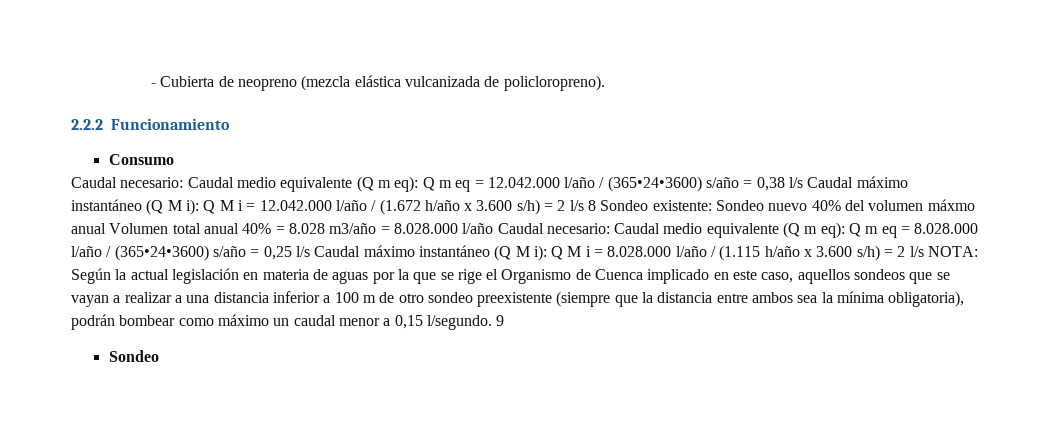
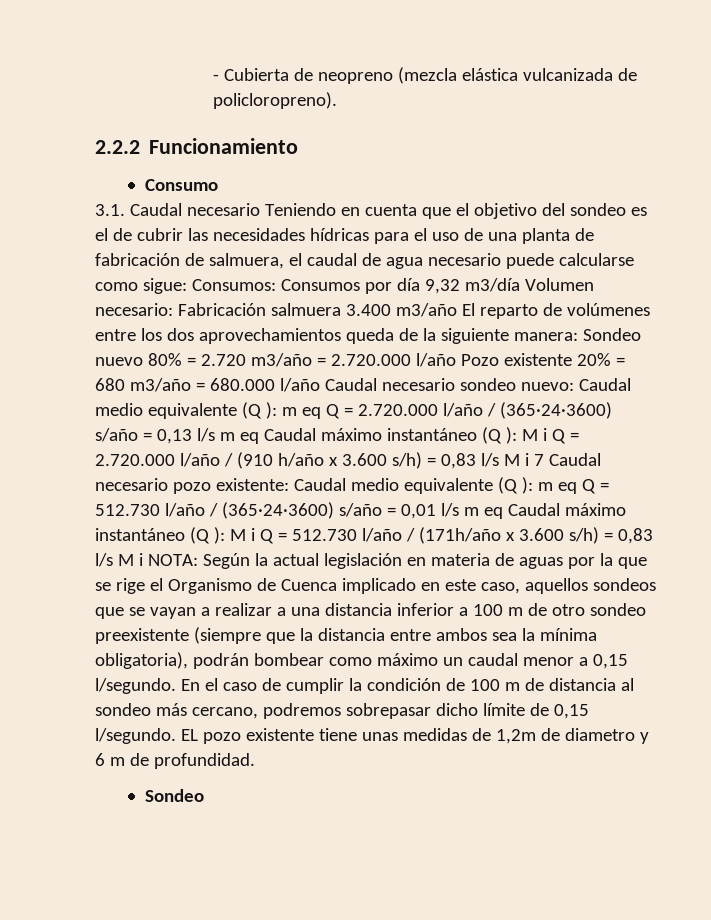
- Caudal necesario: Caudal medio equivalente (Q m eq): Q m eq = 12.042.000 l/año / (365•24•3600) s/año = 0,38 l/s Caudal máximo instantáneo (Q M i): Q M i = 12.042.000 l/año / (1.672 h/año x 3.600 s/h) = 2 l/s 8 Sondeo existente: Sondeo nuevo 40% del volumen máxmo anual Volumen total anual 40% = 8.028 m3/año = 8.028.000 l/año Caudal necesario: Caudal medio equivalente (Q m eq): Q m eq = 8.028.000 l/año / (365•24•3600) s/año = 0,25 l/s Caudal máximo instantáneo (Q M i): Q M i = 8.028.000 l/año / (1.115 h/año x 3.600 s/h) = 2 l/s NOTA: Según la actual legislación en materia de aguas por la que se rige el Organismo de Cuenca implicado en este caso, aquellos sondeos que se vayan a realizar a una distancia inferior a 100 m de otro sondeo preexistente (siempre que la distancia entre ambos sea la mínima obligatoria), podrán bombear como máximo un caudal menor a 0,15 l/segundo.
+ 3.1. Caudal necesario Teniendo en cuenta que el objetivo del sondeo es el de cubrir las necesidades hídricas para el uso de una planta de fabricación de salmuera, el caudal de agua necesario puede calcularse como sigue: Consumos: Consumos por día 9,32 m3/día Volumen necesario: Fabricación salmuera 3.400 m3/año El reparto de volúmenes entre los dos aprovechamientos queda de la siguiente manera: Sondeo nuevo 80% = 2.720 m3/año = 2.720.000 l/año Pozo existente 20% = 680 m3/año = 680.000 l/año Caudal necesario sondeo nuevo: Caudal medio equivalente (Q ): m eq Q = 2.720.000 l/año / (365·24·3600) s/año = 0,13 l/s m eq Caudal máximo instantáneo (Q ): M i Q = 2.720.000 l/año / (910 h/año x 3.600 s/h) = 0,83 l/s M i 7 Caudal necesario pozo existente: Caudal medio equivalente (Q ): m eq Q = 512.730 l/año / (365·24·3600) s/año = 0,01 l/s m eq Caudal máximo instantáneo (Q ): M i Q = 512.730 l/año / (171h/año x 3.600 s/h) = 0,83 l/s M i NOTA: Según la actual legislación en materia de aguas por la que se rige el Organismo de Cuenca implicado en este caso, aquellos sondeos que se vayan a realizar a una distancia inferior a 100 m de otro sondeo preexistente (siempre que la distancia entre ambos sea la mínima obligatoria), podrán bombear como máximo un caudal menor a 0,15 l/segundo.
- 9
+ En el caso de cumplir la condición de 100 m de distancia al sondeo más cercano, podremos sobrepasar dicho límite de 0,15 l/segundo. EL pozo existente tiene unas medidas de 1,2m de diametro y 6 m de profundidad.

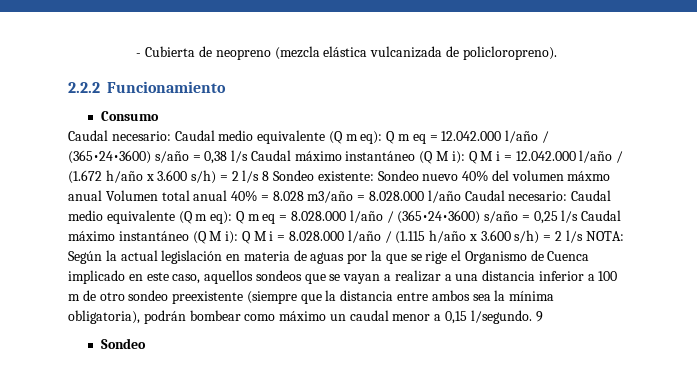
- 3.1. Caudal necesario Teniendo en cuenta que el objetivo del sondeo es el de cubrir las necesidades hídricas para el uso de una planta de fabricación de salmuera, el caudal de agua necesario puede calcularse como sigue: Consumos: Consumos por día 9,32 m3/día Volumen necesario: Fabricación salmuera 3.400 m3/año El reparto de volúmenes entre los dos aprovechamientos queda de la siguiente manera: Sondeo nuevo 80% = 2.720 m3/año = 2.720.000 l/año Pozo existente 20% = 680 m3/año = 680.000 l/año Caudal necesario sondeo nuevo: Caudal medio equivalente (Q ): m eq Q = 2.720.000 l/año / (365·24·3600) s/año = 0,13 l/s m eq Caudal máximo instantáneo (Q ): M i Q = 2.720.000 l/año / (910 h/año x 3.600 s/h) = 0,83 l/s M i 7 Caudal necesario pozo existente: Caudal medio equivalente (Q ): m eq Q = 512.730 l/año / (365·24·3600) s/año = 0,01 l/s m eq Caudal máximo instantáneo (Q ): M i Q = 512.730 l/año / (171h/año x 3.600 s/h) = 0,83 l/s M i NOTA: Según la actual legislación en materia de aguas por la que se rige el Organismo de Cuenca implicado en este caso, aquellos sondeos que se vayan a realizar a una distancia inferior a 100 m de otro sondeo preexistente (siempre que la distancia entre ambos sea la mínima obligatoria), podrán bombear como máximo un caudal menor a 0,15 l/segundo.
+ Caudal necesario: Caudal medio equivalente (Q m eq): Q m eq = 12.042.000 l/año / (365•24•3600) s/año = 0,38 l/s Caudal máximo instantáneo (Q M i): Q M i = 12.042.000 l/año / (1.672 h/año x 3.600 s/h) = 2 l/s 8 Sondeo existente: Sondeo nuevo 40% del volumen máxmo anual Volumen total anual 40% = 8.028 m3/año = 8.028.000 l/año Caudal necesario: Caudal medio equivalente (Q m eq): Q m eq = 8.028.000 l/año / (365•24•3600) s/año = 0,25 l/s Caudal máximo instantáneo (Q M i): Q M i = 8.028.000 l/año / (1.115 h/año x 3.600 s/h) = 2 l/s NOTA: Según la actual legislación en materia de aguas por la que se rige el Organismo de Cuenca implicado en este caso, aquellos sondeos que se vayan a realizar a una distancia inferior a 100 m de otro sondeo preexistente (siempre que la distancia entre ambos sea la mínima obligatoria), podrán bombear como máximo un caudal menor a 0,15 l/segundo.
- En el caso de cumplir la condición de 100 m de distancia al sondeo más cercano, podremos sobrepasar dicho límite de 0,15 l/segundo. EL pozo existente tiene unas medidas de 1,2m de diametro y 6 m de profundidad.
+ 9

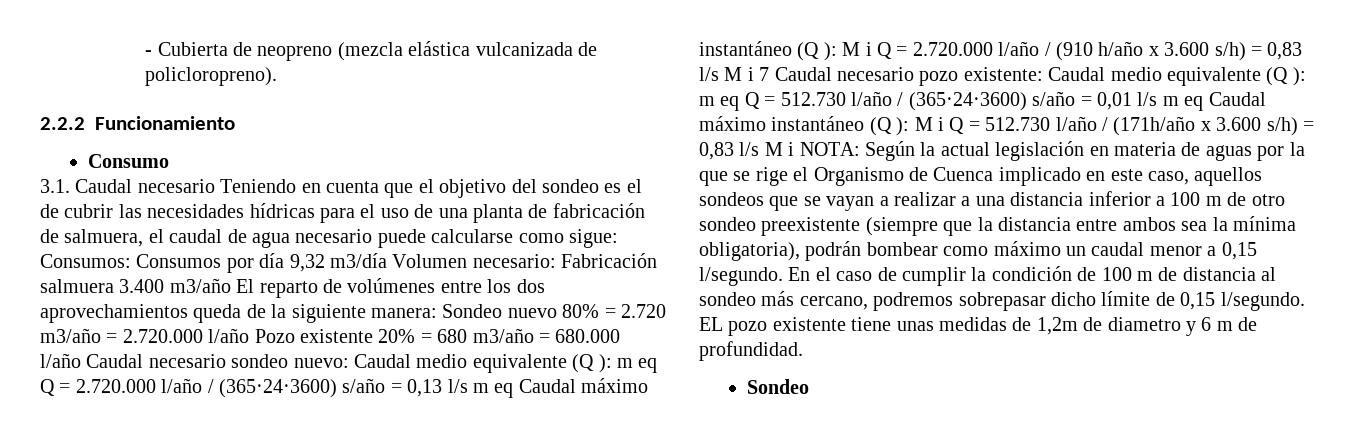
- Caudal necesario: Caudal medio equivalente (Q m eq): Q m eq = 12.042.000 l/año / (365•24•3600) s/año = 0,38 l/s Caudal máximo instantáneo (Q M i): Q M i = 12.042.000 l/año / (1.672 h/año x 3.600 s/h) = 2 l/s 8 Sondeo existente: Sondeo nuevo 40% del volumen máxmo anual Volumen total anual 40% = 8.028 m3/año = 8.028.000 l/año Caudal necesario: Caudal medio equivalente (Q m eq): Q m eq = 8.028.000 l/año / (365•24•3600) s/año = 0,25 l/s Caudal máximo instantáneo (Q M i): Q M i = 8.028.000 l/año / (1.115 h/año x 3.600 s/h) = 2 l/s NOTA: Según la actual legislación en materia de aguas por la que se rige el Organismo de Cuenca implicado en este caso, aquellos sondeos que se vayan a realizar a una distancia inferior a 100 m de otro sondeo preexistente (siempre que la distancia entre ambos sea la mínima obligatoria), podrán bombear como máximo un caudal menor a 0,15 l/segundo.
+ 3.1. Caudal necesario Teniendo en cuenta que el objetivo del sondeo es el de cubrir las necesidades hídricas para el uso de una planta de fabricación de salmuera, el caudal de agua necesario puede calcularse como sigue: Consumos: Consumos por día 9,32 m3/día Volumen necesario: Fabricación salmuera 3.400 m3/año El reparto de volúmenes entre los dos aprovechamientos queda de la siguiente manera: Sondeo nuevo 80% = 2.720 m3/año = 2.720.000 l/año Pozo existente 20% = 680 m3/año = 680.000 l/año Caudal necesario sondeo nuevo: Caudal medio equivalente (Q ): m eq Q = 2.720.000 l/año / (365·24·3600) s/año = 0,13 l/s m eq Caudal máximo instantáneo (Q ): M i Q = 2.720.000 l/año / (910 h/año x 3.600 s/h) = 0,83 l/s M i 7 Caudal necesario pozo existente: Caudal medio equivalente (Q ): m eq Q = 512.730 l/año / (365·24·3600) s/año = 0,01 l/s m eq Caudal máximo instantáneo (Q ): M i Q = 512.730 l/año / (171h/año x 3.600 s/h) = 0,83 l/s M i NOTA: Según la actual legislación en materia de aguas por la que se rige el Organismo de Cuenca implicado en este caso, aquellos sondeos que se vayan a realizar a una distancia inferior a 100 m de otro sondeo preexistente (siempre que la distancia entre ambos sea la mínima obligatoria), podrán bombear como máximo un caudal menor a 0,15 l/segundo.
- 9
+ En el caso de cumplir la condición de 100 m de distancia al sondeo más cercano, podremos sobrepasar dicho límite de 0,15 l/segundo. EL pozo existente tiene unas medidas de 1,2m de diametro y 6 m de profundidad.

